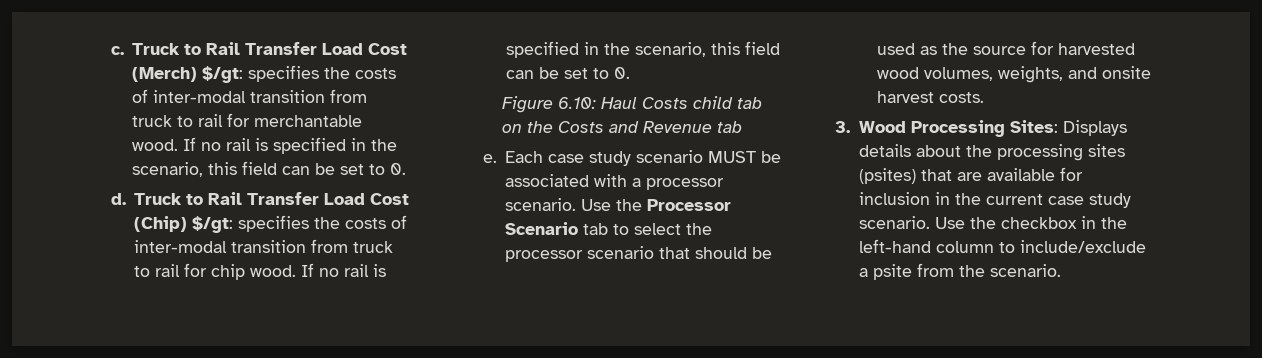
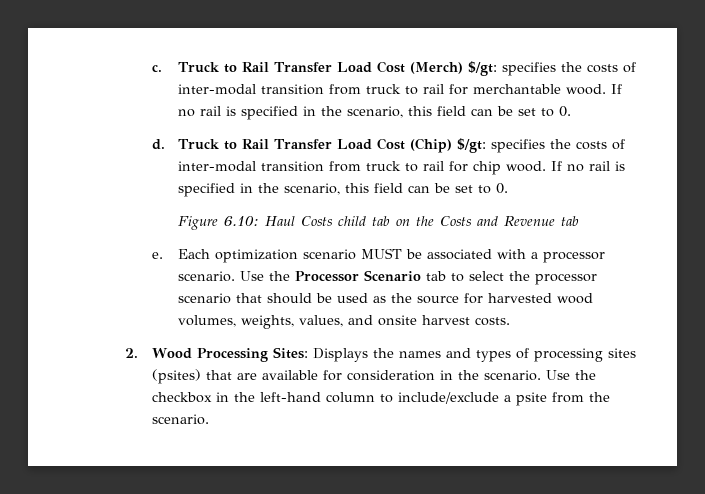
- Each case study scenario MUST be associated with a processor scenario.
+ Each optimization scenario MUST be associated with a processor scenario.
- Use the Processor Scenario tab to select the processor scenario that should be used as the source for harvested wood volumes, weights, and onsite harvest costs.
+ Use the Processor Scenario tab to select the processor scenario that should be used as the source for harvested wood volumes, weights, values, and onsite harvest costs.
- 3. Wood Processing Sites: Displays details about the processing sites (psites) that are available for inclusion in the current case study scenario.
+ 2. Wood Processing Sites: Displays the names and types of processing sites (psites) that are available for consideration in the scenario.

